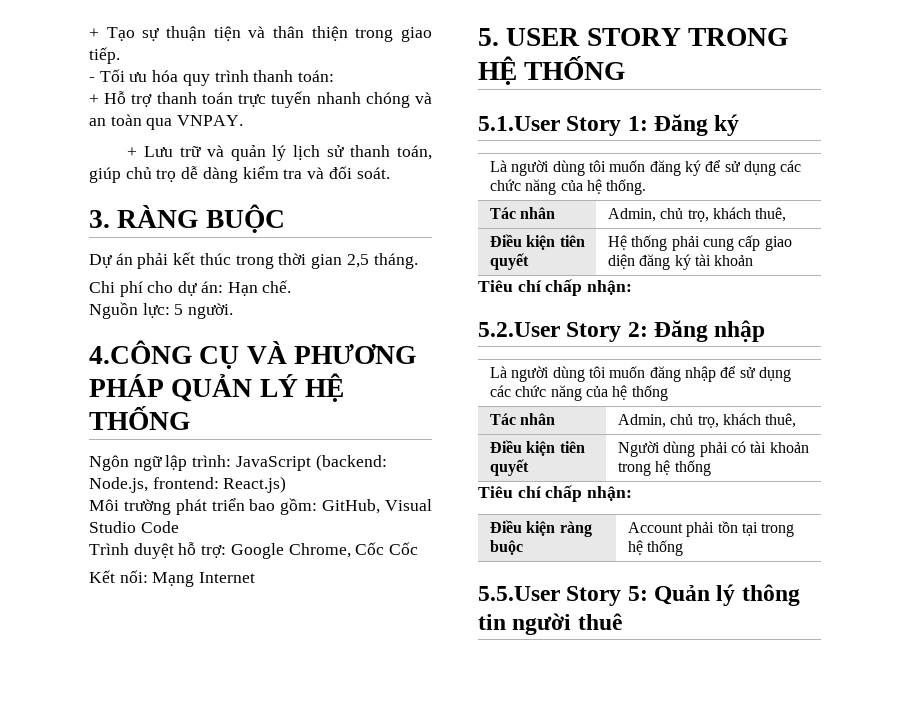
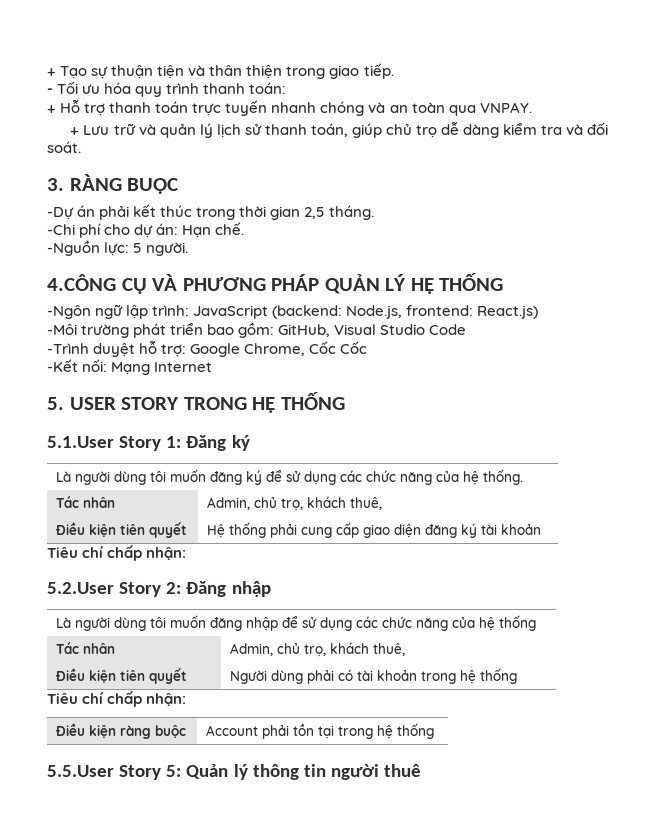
- Dự án phải kết thúc trong thời gian 2,5 tháng.
+ -Dự án phải kết thúc trong thời gian 2,5 tháng.
- Chi phí cho dự án: Hạn chế.
+ -Chi phí cho dự án: Hạn chế.
- Nguồn lực: 5 người.
+ -Nguồn lực: 5 người.
- Ngôn ngữ lập trình: JavaScript (backend: Node.js, frontend: React.js)
+ -Ngôn ngữ lập trình: JavaScript (backend: Node.js, frontend: React.js)
- Môi trường phát triển bao gồm: GitHub, Visual Studio Code
+ -Môi trường phát triển bao gồm: GitHub, Visual Studio Code
- Trình duyệt hỗ trợ: Google Chrome, Cốc Cốc
+ -Trình duyệt hỗ trợ: Google Chrome, Cốc Cốc
- Kết nối: Mạng Internet
+ -Kết nối: Mạng Internet

